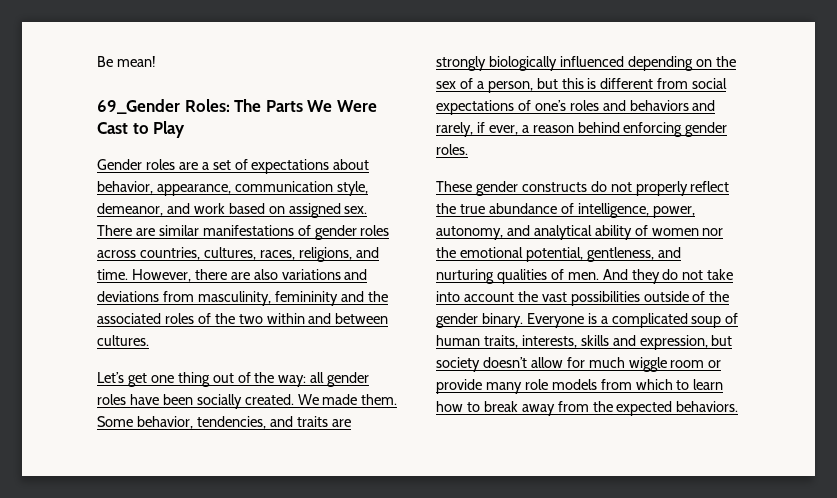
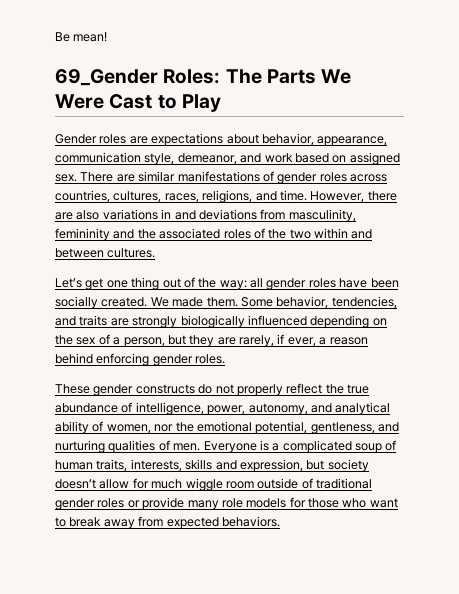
- Gender roles are a set of expectations about behavior, appearance, communication style, demeanor, and work based on assigned sex.
+ Gender roles are expectations about behavior, appearance, communication style, demeanor, and work based on assigned sex.
- However, there are also variations and deviations from masculinity, femininity and the associated roles of the two within and between cultures.
+ However, there are also variations in and deviations from masculinity, femininity and the associated roles of the two within and between cultures.
- Some behavior, tendencies, and traits are strongly biologically influenced depending on the sex of a person, but this is different from social expectations of one’s roles and behaviors and rarely, if ever, a reason behind enforcing gender roles.
+ Some behavior, tendencies, and traits are strongly biologically influenced depending on the sex of a person, but they are rarely, if ever, a reason behind enforcing gender roles.
- These gender constructs do not properly reflect the true abundance of intelligence, power, autonomy, and analytical ability of women nor the emotional potential, gentleness, and nurturing qualities of men.
+ These gender constructs do not properly reflect the true abundance of intelligence, power, autonomy, and analytical ability of women, nor the emotional potential, gentleness, and nurturing qualities of men.
- And they do not take into account the vast possibilities outside of the gender binary.
- Everyone is a complicated soup of human traits, interests, skills and expression, but society doesn’t allow for much wiggle room or provide many role models from which to learn how to break away from the expected behaviors.
+ Everyone is a complicated soup of human traits, interests, skills and expression, but society doesn’t allow for much wiggle room outside of traditional gender roles or provide many role models for those who want to break away from expected behaviors.

